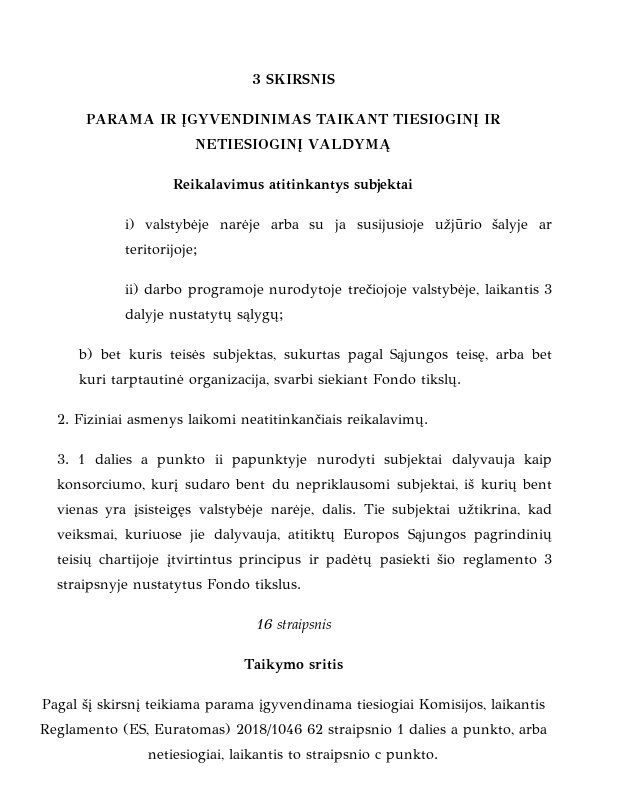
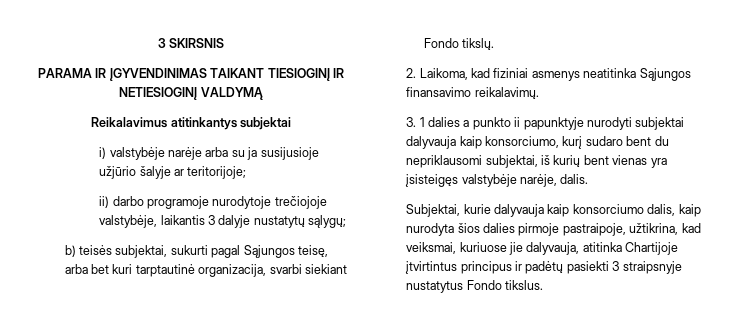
- b) bet kuris teisės subjektas, sukurtas pagal Sąjungos teisę, arba bet kuri tarptautinė organizacija, svarbi siekiant Fondo tikslų.
+ b) teisės subjektai, sukurti pagal Sąjungos teisę, arba bet kuri tarptautinė organizacija, svarbi siekiant Fondo tikslų.
- 2. Fiziniai asmenys laikomi neatitinkančiais reikalavimų.
+ 2. Laikoma, kad fiziniai asmenys neatitinka Sąjungos finansavimo reikalavimų.
- 3. 1 dalies a punkto ii papunktyje nurodyti subjektai dalyvauja kaip konsorciumo, kurį sudaro bent du nepriklausomi subjektai, iš kurių bent vienas yra įsisteigęs valstybėje narėje, dalis. Tie subjektai užtikrina, kad veiksmai, kuriuose jie dalyvauja, atitiktų Europos Sąjungos pagrindinių teisių chartijoje įtvirtintus principus ir padėtų pasiekti šio reglamento 3 straipsnyje nustatytus Fondo tikslus.
+ 3. 1 dalies a punkto ii papunktyje nurodyti subjektai dalyvauja kaip konsorciumo, kurį sudaro bent du nepriklausomi subjektai, iš kurių bent vienas yra įsisteigęs valstybėje narėje, dalis.
+ Subjektai, kurie dalyvauja kaip konsorciumo dalis, kaip nurodyta šios dalies pirmoje pastraipoje, užtikrina, kad veiksmai, kuriuose jie dalyvauja, atitinka Chartijoje įtvirtintus principus ir padėtų pasiekti 3 straipsnyje nustatytus Fondo tikslus.
- 16 straipsnis
- Taikymo sritis
- Pagal šį skirsnį teikiama parama įgyvendinama tiesiogiai Komisijos, laikantis Reglamento (ES, Euratomas) 2018/1046 62 straipsnio 1 dalies a punkto, arba netiesiogiai, laikantis to straipsnio c punkto.

